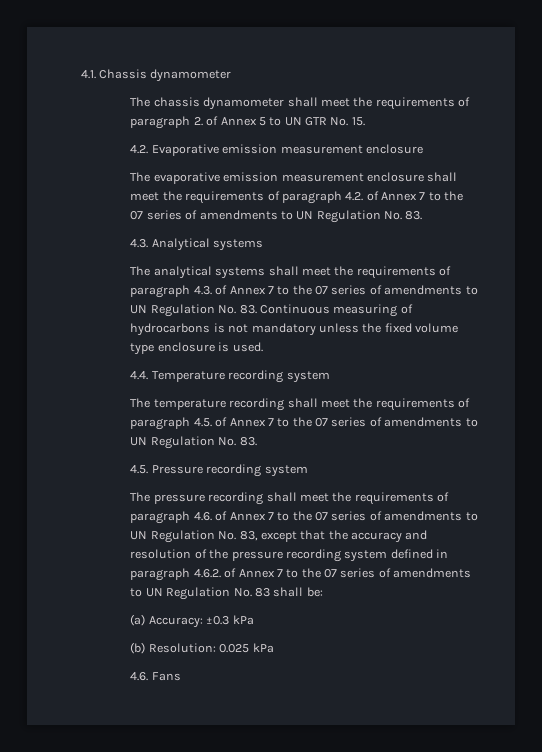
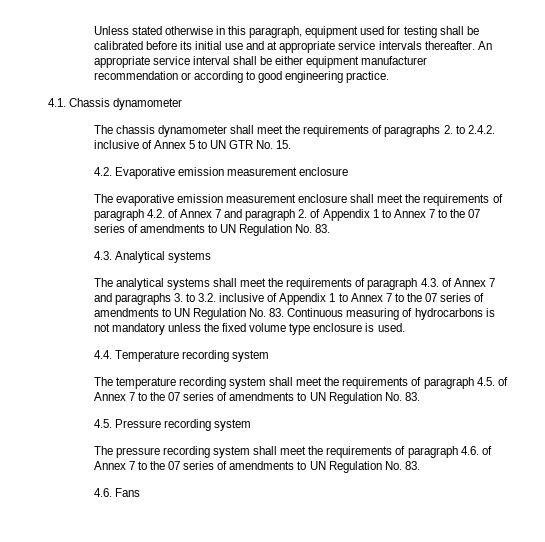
+ Unless stated otherwise in this paragraph, equipment used for testing shall be calibrated before its initial use and at appropriate service intervals thereafter. An appropriate service interval shall be either equipment manufacturer recommendation or according to good engineering practice.
- The chassis dynamometer shall meet the requirements of paragraph 2. of Annex 5 to UN GTR No. 15.
+ The chassis dynamometer shall meet the requirements of paragraphs 2. to 2.4.2. inclusive of Annex 5 to UN GTR No. 15.
- The evaporative emission measurement enclosure shall meet the requirements of paragraph 4.2. of Annex 7 to the 07 series of amendments to UN Regulation No. 83.
+ The evaporative emission measurement enclosure shall meet the requirements of paragraph 4.2. of Annex 7 and paragraph 2. of Appendix 1 to Annex 7 to the 07 series of amendments to UN Regulation No. 83.
- The analytical systems shall meet the requirements of paragraph 4.3. of Annex 7 to the 07 series of amendments to UN Regulation No. 83. Continuous measuring of hydrocarbons is not mandatory unless the fixed volume type enclosure is used.
+ The analytical systems shall meet the requirements of paragraph 4.3. of Annex 7 and paragraphs 3. to 3.2. inclusive of Appendix 1 to Annex 7 to the 07 series of amendments to UN Regulation No. 83. Continuous measuring of hydrocarbons is not mandatory unless the fixed volume type enclosure is used.
- The temperature recording shall meet the requirements of paragraph 4.5. of Annex 7 to the 07 series of amendments to UN Regulation No. 83.
+ The temperature recording system shall meet the requirements of paragraph 4.5. of Annex 7 to the 07 series of amendments to UN Regulation No. 83.
- The pressure recording shall meet the requirements of paragraph 4.6. of Annex 7 to the 07 series of amendments to UN Regulation No. 83, except that the accuracy and resolution of the pressure recording system defined in paragraph 4.6.2. of Annex 7 to the 07 series of amendments to UN Regulation No. 83 shall be:
- (a) Accuracy: ±0.3 kPa
- (b) Resolution: 0.025 kPa
+ The pressure recording system shall meet the requirements of paragraph 4.6. of Annex 7 to the 07 series of amendments to UN Regulation No. 83.

